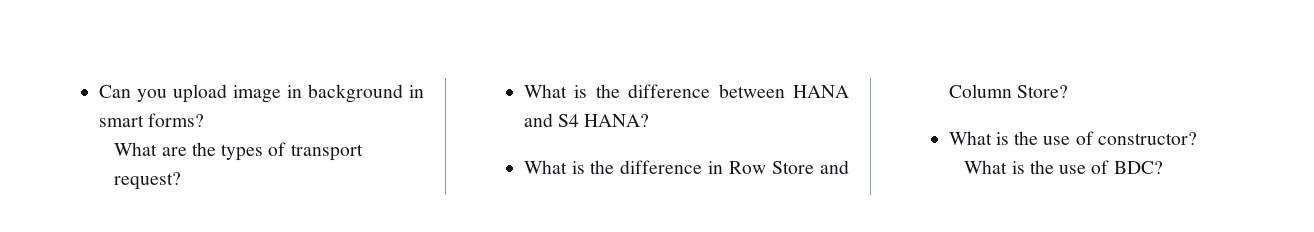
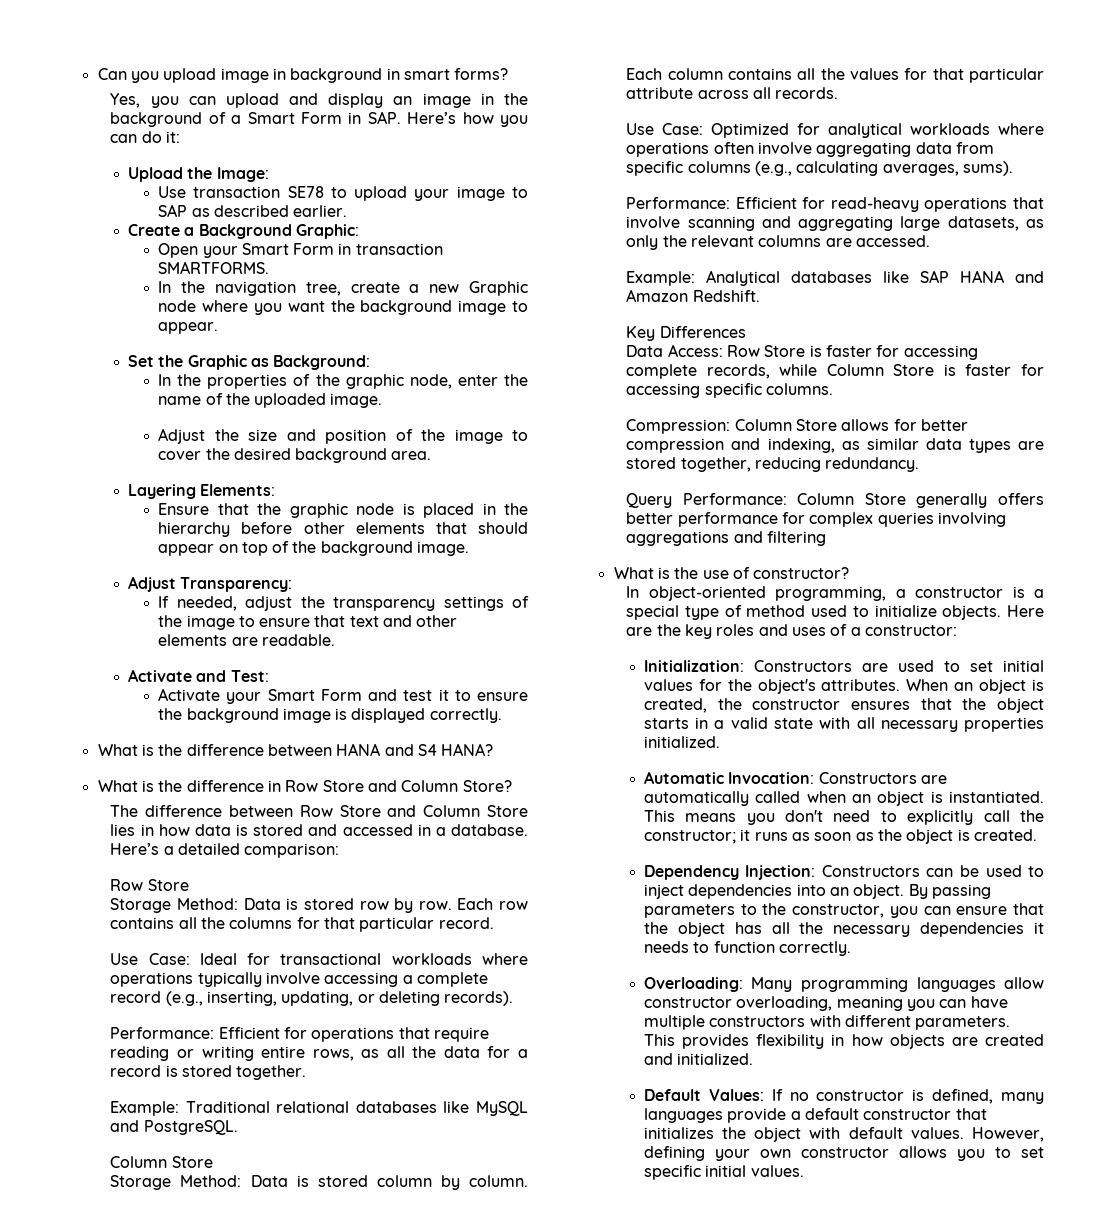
- What are the types of transport request?
+ Yes, you can upload and display an image in the background of a Smart Form in SAP. Here’s how you can do it:
+ Upload the Image:
+ Use transaction SE78 to upload your image to SAP as described earlier.
+ Create a Background Graphic:
+ Open your Smart Form in transaction SMARTFORMS.
+ In the navigation tree, create a new Graphic node where you want the background image to appear.
+ Set the Graphic as Background:
+ In the properties of the graphic node, enter the name of the uploaded image.
+ Adjust the size and position of the image to cover the desired background area.
+ Layering Elements:
+ Ensure that the graphic node is placed in the hierarchy before other elements that should appear on top of the background image.
+ Adjust Transparency:
+ If needed, adjust the transparency settings of the image to ensure that text and other elements are readable.
+ Activate and Test:
+ Activate your Smart Form and test it to ensure the background image is displayed correctly.
+ The difference between Row Store and Column Store lies in how data is stored and accessed in a database. Here’s a detailed comparison:
+ Row Store
+ Storage Method: Data is stored row by row. Each row contains all the columns for that particular record.
+ Use Case: Ideal for transactional workloads where operations typically involve accessing a complete record (e.g., inserting, updating, or deleting records).
+ Performance: Efficient for operations that require reading or writing entire rows, as all the data for a record is stored together.
+ Example: Traditional relational databases like MySQL and PostgreSQL.
+ Column Store
+ Storage Method: Data is stored column by column. Each column contains all the values for that particular attribute across all records.
+ Use Case: Optimized for analytical workloads where operations often involve aggregating data from specific columns (e.g., calculating averages, sums).
+ Performance: Efficient for read-heavy operations that involve scanning and aggregating large datasets, as only the relevant columns are accessed.
+ Example: Analytical databases like SAP HANA and Amazon Redshift.
+ Key Differences
+ Data Access: Row Store is faster for accessing complete records, while Column Store is faster for accessing specific columns.
+ Compression: Column Store allows for better compression and indexing, as similar data types are stored together, reducing redundancy.
+ Query Performance: Column Store generally offers better performance for complex queries involving aggregations and filtering
- What is the use of BDC?
+ In object-oriented programming, a constructor is a special type of method used to initialize objects. Here are the key roles and uses of a constructor:
+ Initialization: Constructors are used to set initial values for the object's attributes. When an object is created, the constructor ensures that the object starts in a valid state with all necessary properties initialized.
+ Automatic Invocation: Constructors are automatically called when an object is instantiated. This means you don't need to explicitly call the constructor; it runs as soon as the object is created.
+ Dependency Injection: Constructors can be used to inject dependencies into an object. By passing parameters to the constructor, you can ensure that the object has all the necessary dependencies it needs to function correctly.
+ Overloading: Many programming languages allow constructor overloading, meaning you can have multiple constructors with different parameters. This provides flexibility in how objects are created and initialized.
+ Default Values: If no constructor is defined, many languages provide a default constructor that initializes the object with default values. However, defining your own constructor allows you to set specific initial values.

